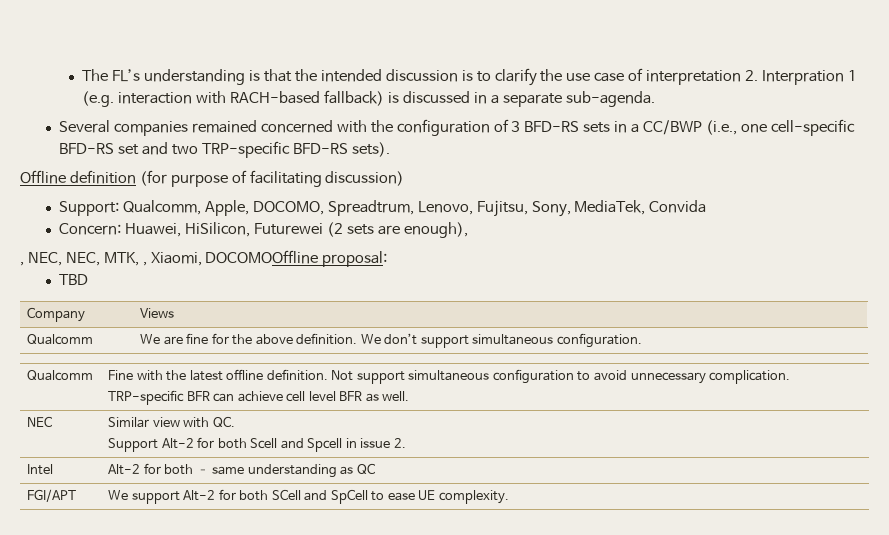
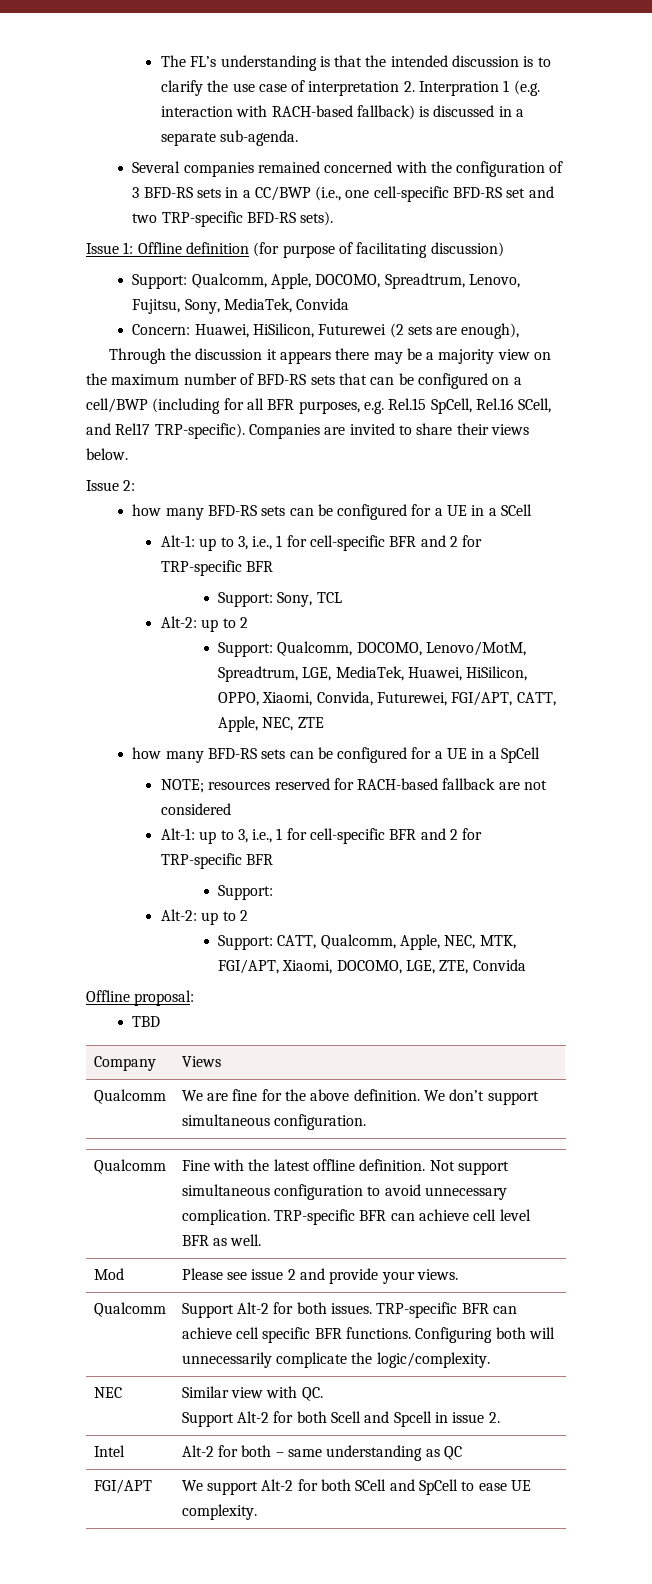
- Offline definition (for purpose of facilitating discussion)
+ Issue 1: Offline definition (for purpose of facilitating discussion)
- , NEC, NEC, MTK, , Xiaomi, DOCOMOOffline proposal:
+ Through the discussion it appears there may be a majority view on the maximum number of BFD-RS sets that can be configured on a cell/BWP (including for all BFR purposes, e.g. Rel.15 SpCell, Rel.16 SCell, and Rel17 TRP-specific). Companies are invited to share their views below.
+ Issue 2:
+ how many BFD-RS sets can be configured for a UE in a SCell
+ Alt-1: up to 3, i.e., 1 for cell-specific BFR and 2 for TRP-specific BFR
+ Support: Sony, TCL
+ Alt-2: up to 2
+ Support: Qualcomm, DOCOMO, Lenovo/MotM, Spreadtrum, LGE, MediaTek, Huawei, HiSilicon, OPPO, Xiaomi, Convida, Futurewei, FGI/APT, CATT, Apple, NEC, ZTE
+ how many BFD-RS sets can be configured for a UE in a SpCell
+ NOTE; resources reserved for RACH-based fallback are not considered
+ Alt-1: up to 3, i.e., 1 for cell-specific BFR and 2 for TRP-specific BFR
+ Support:
+ Alt-2: up to 2
+ Support: CATT, Qualcomm, Apple, NEC, MTK, FGI/APT, Xiaomi, DOCOMO, LGE, ZTE, Convida
+ Offline proposal:
+ Mod | Please see issue 2 and provide your views.
+ Qualcomm | Support Alt-2 for both issues. TRP-specific BFR can achieve cell specific BFR functions. Configuring both will unnecessarily complicate the logic/complexity.

